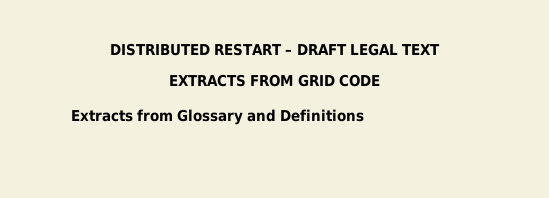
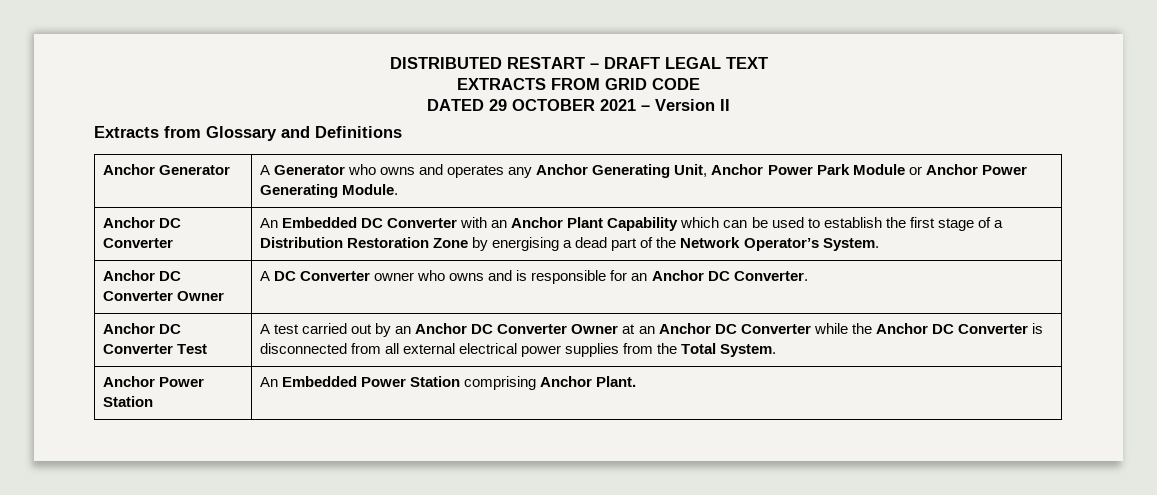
+ DATED 29 OCTOBER 2021 – Version II
+ Anchor Generator | A Generator who owns and operates any Anchor Generating Unit, Anchor Power Park Module or Anchor Power Generating Module.
+ Anchor DC Converter | An Embedded DC Converter with an Anchor Plant Capability which can be used to establish the first stage of a Distribution Restoration Zone by energising a dead part of the Network Operator’s System.
+ Anchor DC Converter Owner | A DC Converter owner who owns and is responsible for an Anchor DC Converter.
+ Anchor DC Converter Test | A test carried out by an Anchor DC Converter Owner at an Anchor DC Converter while the Anchor DC Converter is disconnected from all external electrical power supplies from the Total System.
+ Anchor Power Station | An Embedded Power Station comprising Anchor Plant.

